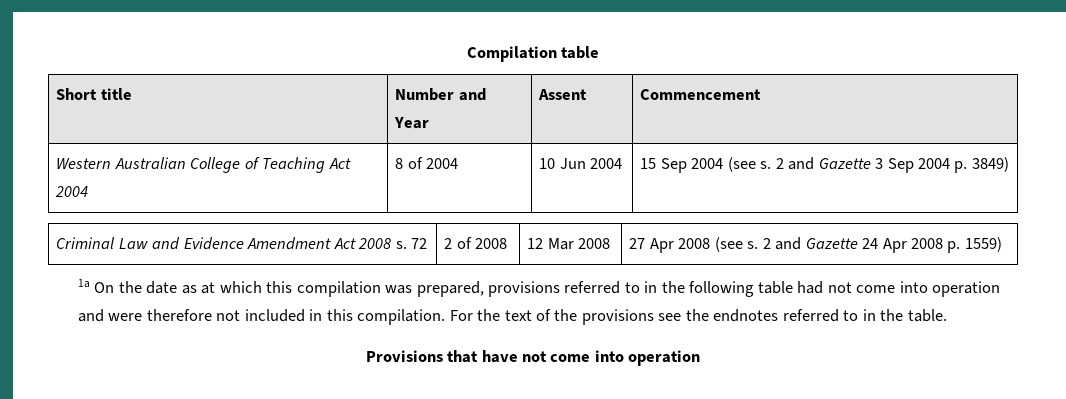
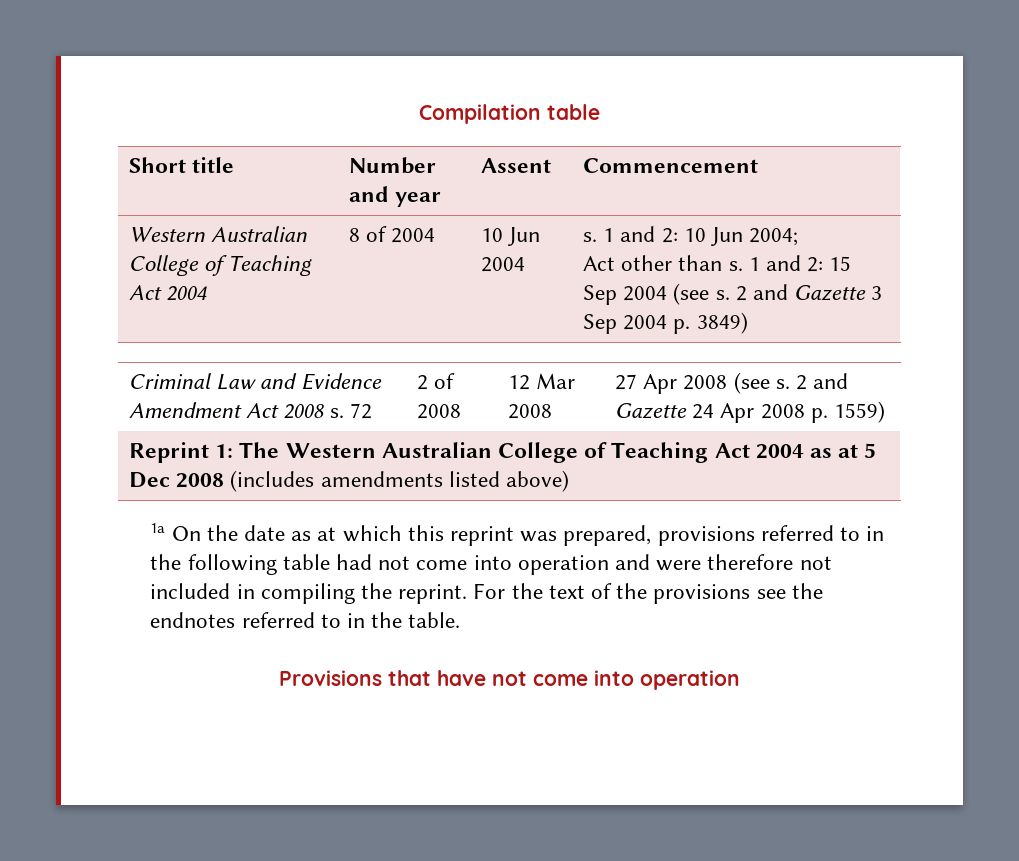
- Short title | Number and Year | Assent | Commencement
+ Short title | Number and year | Assent | Commencement
- Western Australian College of Teaching Act 2004 | 8 of 2004 | 10 Jun 2004 | 15 Sep 2004 (see s. 2 and Gazette 3 Sep 2004 p. 3849)
+ Western Australian College of Teaching Act 2004 | 8 of 2004 | 10 Jun 2004 | s. 1 and 2: 10 Jun 2004;
+ Act other than s. 1 and 2: 15 Sep 2004 (see s. 2 and Gazette 3 Sep 2004 p. 3849)
+ Reprint 1: The Western Australian College of Teaching Act 2004 as at 5 Dec 2008 (includes amendments listed above)
- 1a On the date as at which this compilation was prepared, provisions referred to in the following table had not come into operation and were therefore not included in this compilation.
+ 1a On the date as at which this reprint was prepared, provisions referred to in the following table had not come into operation and were therefore not included in compiling the reprint.

